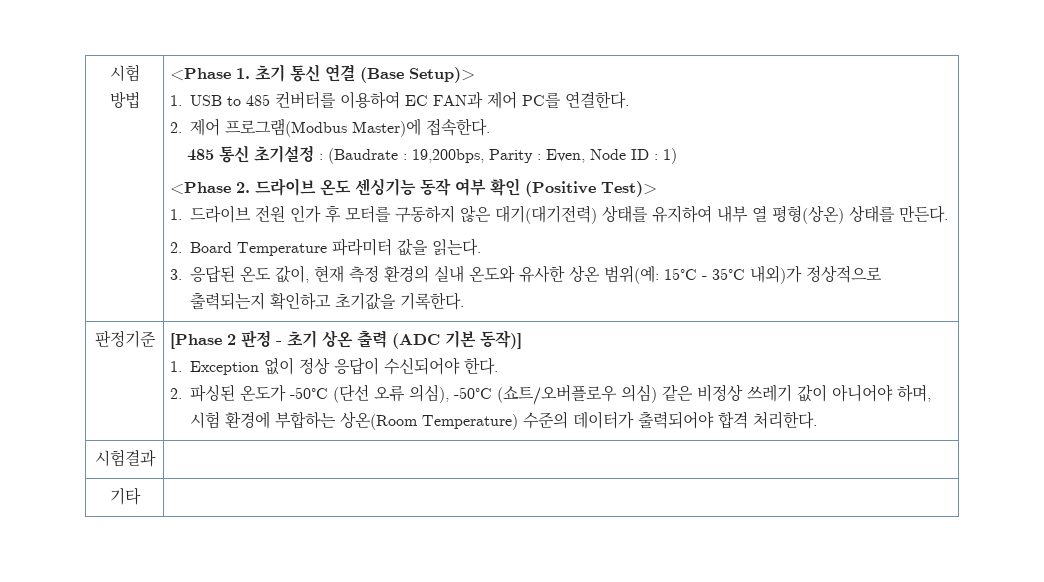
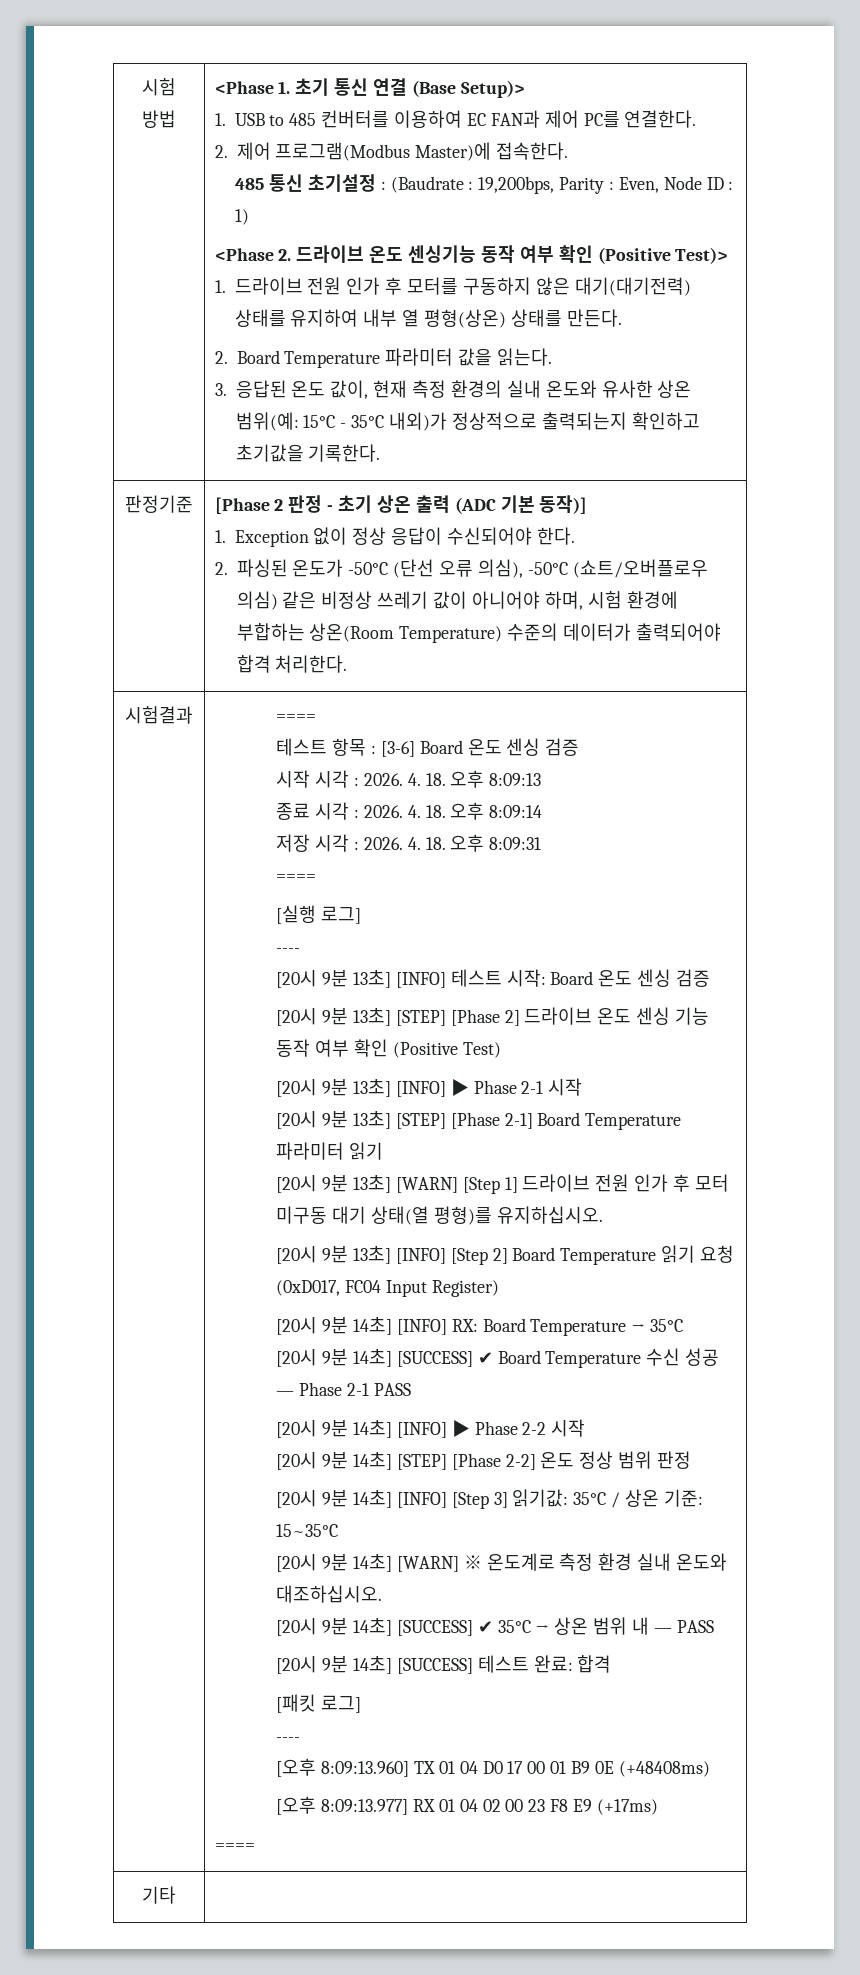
- 시험결과
+ 시험결과 | ====
+ 테스트 항목 : [3-6] Board 온도 센싱 검증
+ 시작 시각 : 2026. 4. 18. 오후 8:09:13
+ 종료 시각 : 2026. 4. 18. 오후 8:09:14
+ 저장 시각 : 2026. 4. 18. 오후 8:09:31
+ ====
+ [실행 로그]
+ ----
+ [20시 9분 13초] [INFO] 테스트 시작: Board 온도 센싱 검증
+ [20시 9분 13초] [STEP] [Phase 2] 드라이브 온도 센싱 기능 동작 여부 확인 (Positive Test)
+ [20시 9분 13초] [INFO] ▶ Phase 2-1 시작
+ [20시 9분 13초] [STEP] [Phase 2-1] Board Temperature 파라미터 읽기
+ [20시 9분 13초] [WARN] [Step 1] 드라이브 전원 인가 후 모터 미구동 대기 상태(열 평형)를 유지하십시오.
+ [20시 9분 13초] [INFO] [Step 2] Board Temperature 읽기 요청 (0xD017, FC04 Input Register)
+ [20시 9분 14초] [INFO] RX: Board Temperature → 35°C
+ [20시 9분 14초] [SUCCESS] ✔ Board Temperature 수신 성공 — Phase 2-1 PASS
+ [20시 9분 14초] [INFO] ▶ Phase 2-2 시작
+ [20시 9분 14초] [STEP] [Phase 2-2] 온도 정상 범위 판정
+ [20시 9분 14초] [INFO] [Step 3] 읽기값: 35°C / 상온 기준: 15~35°C
+ [20시 9분 14초] [WARN] ※ 온도계로 측정 환경 실내 온도와 대조하십시오.
+ [20시 9분 14초] [SUCCESS] ✔ 35°C → 상온 범위 내 — PASS
+ [20시 9분 14초] [SUCCESS] 테스트 완료: 합격
+ [패킷 로그]
+ ----
+ [오후 8:09:13.960] TX 01 04 D0 17 00 01 B9 0E (+48408ms)
+ [오후 8:09:13.977] RX 01 04 02 00 23 F8 E9 (+17ms)
+ ====

